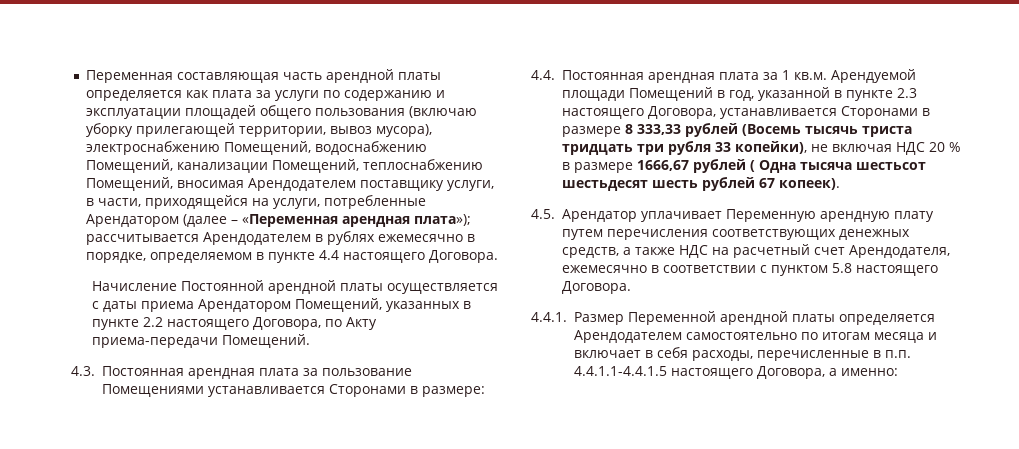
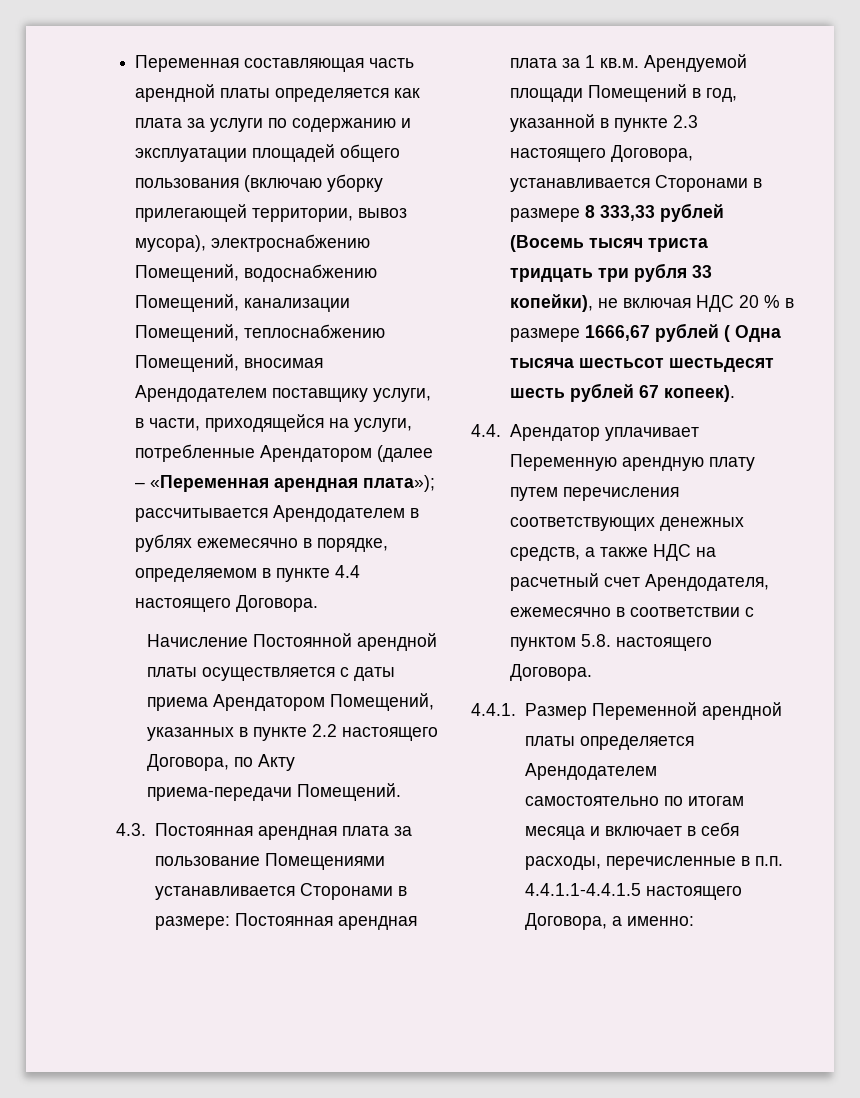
- 4.3. Постоянная арендная плата за пользование Помещениями устанавливается Сторонами в размере:
- 4.4. Постоянная арендная плата за 1 кв.м. Арендуемой площади Помещений в год, указанной в пункте 2.3 настоящего Договора, устанавливается Сторонами в размере 8 333,33 рублей (Восемь тысячь триста тридцать три рубля 33 копейки), не включая НДС 20 % в размере 1666,67 рублей ( Одна тысяча шестьсот шестьдесят шесть рублей 67 копеек).
+ 4.3. Постоянная арендная плата за пользование Помещениями устанавливается Сторонами в размере: Постоянная арендная плата за 1 кв.м. Арендуемой площади Помещений в год, указанной в пункте 2.3 настоящего Договора, устанавливается Сторонами в размере 8 333,33 рублей (Восемь тысяч триста тридцать три рубля 33 копейки), не включая НДС 20 % в размере 1666,67 рублей ( Одна тысяча шестьсот шестьдесят шесть рублей 67 копеек).
- 4.5. Арендатор уплачивает Переменную арендную плату путем перечисления соответствующих денежных средств, а также НДС на расчетный счет Арендодателя, ежемесячно в соответствии с пунктом 5.8 настоящего Договора.
+ 4.4. Арендатор уплачивает Переменную арендную плату путем перечисления соответствующих денежных средств, а также НДС на расчетный счет Арендодателя, ежемесячно в соответствии с пунктом 5.8. настоящего Договора.

